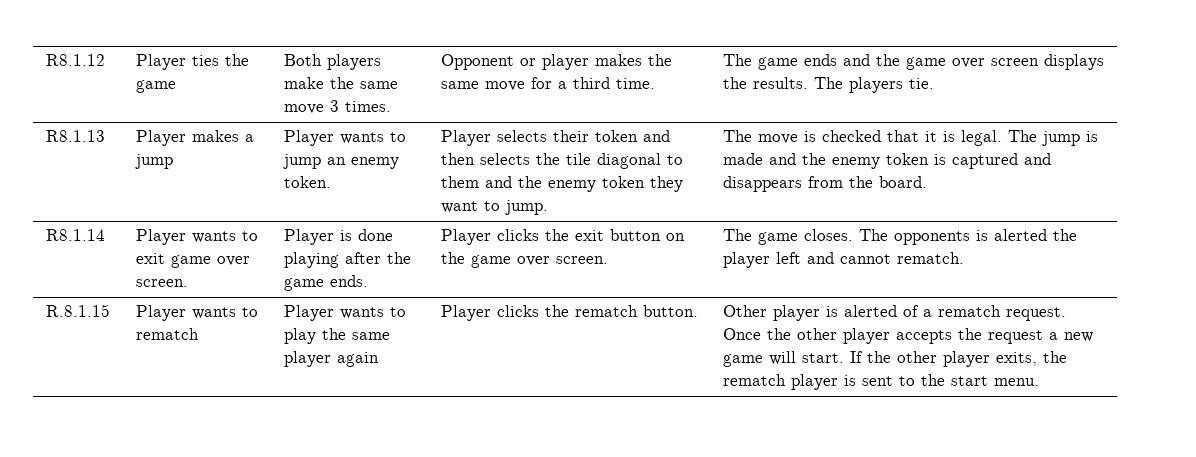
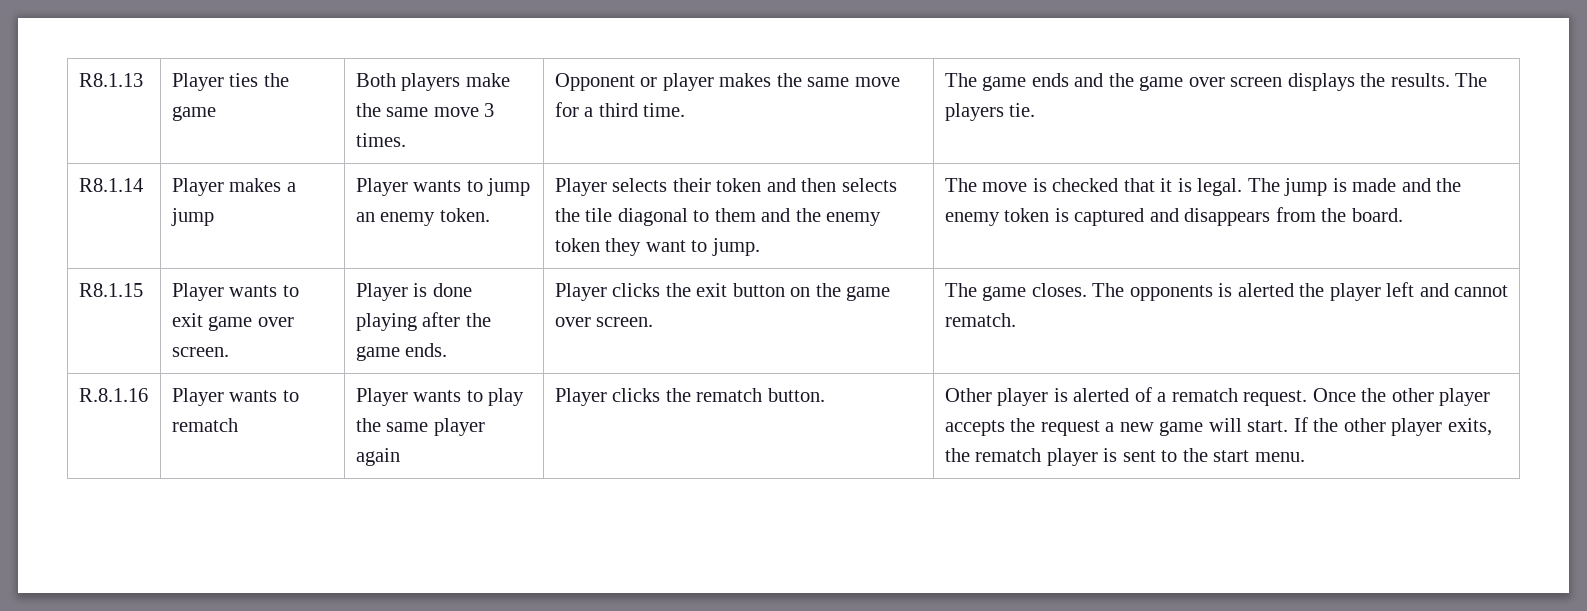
- R8.1.12 | Player ties the game | Both players make the same move 3 times. | Opponent or player makes the same move for a third time. | The game ends and the game over screen displays the results. The players tie.
+ R8.1.13 | Player ties the game | Both players make the same move 3 times. | Opponent or player makes the same move for a third time. | The game ends and the game over screen displays the results. The players tie.
- R8.1.13
+ R8.1.14
- R8.1.14 | Player wants to exit game over screen. | Player is done playing after the game ends. | Player clicks the exit button on the game over screen. | The game closes. The opponents is alerted the player left and cannot rematch.
+ R8.1.15 | Player wants to exit game over screen. | Player is done playing after the game ends. | Player clicks the exit button on the game over screen. | The game closes. The opponents is alerted the player left and cannot rematch.
- R.8.1.15
+ R.8.1.16

